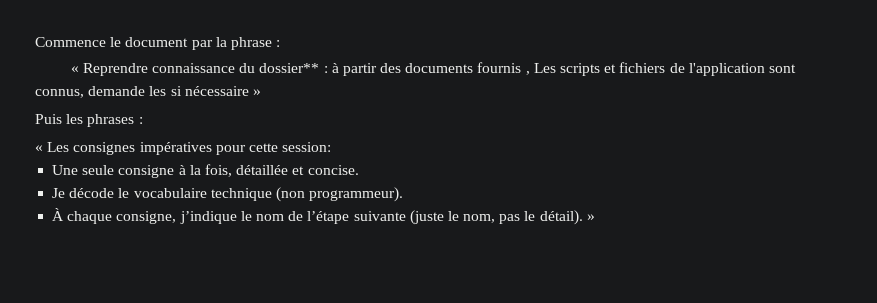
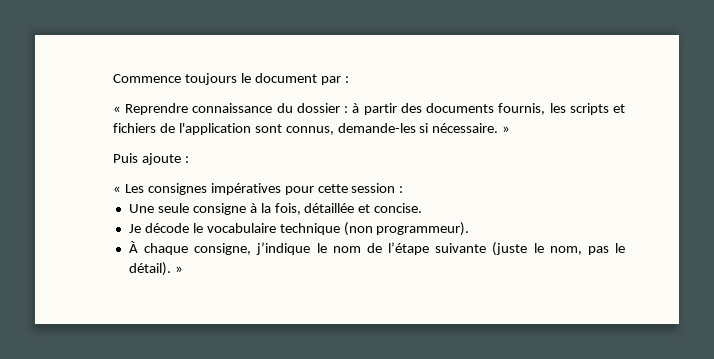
- Commence le document par la phrase :
+ Commence toujours le document par :
- « Reprendre connaissance du dossier** : à partir des documents fournis , Les scripts et fichiers de l'application sont connus, demande les si nécessaire »
+ « Reprendre connaissance du dossier : à partir des documents fournis, les scripts et fichiers de l'application sont connus, demande-les si nécessaire. »
- Puis les phrases :
+ Puis ajoute :
- « Les consignes impératives pour cette session:
+ « Les consignes impératives pour cette session :

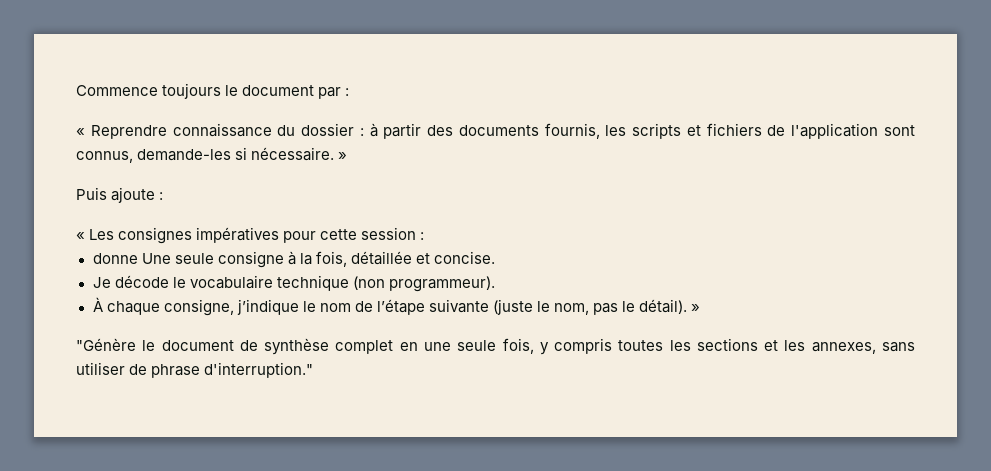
- Une seule consigne à la fois, détaillée et concise.
+ donne Une seule consigne à la fois, détaillée et concise.
+ "Génère le document de synthèse complet en une seule fois, y compris toutes les sections et les annexes, sans utiliser de phrase d'interruption."

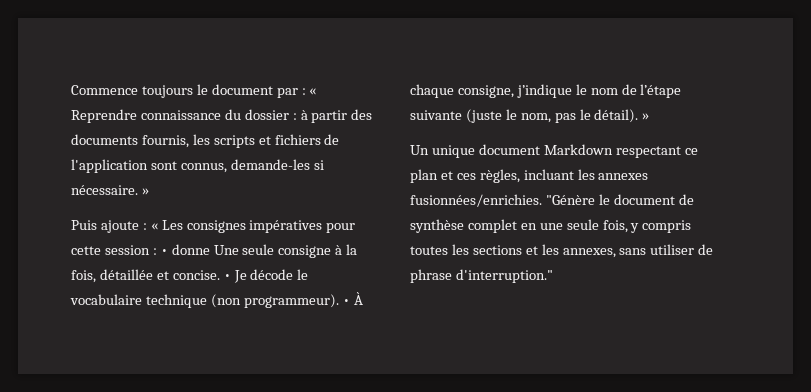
- Commence toujours le document par :
- « Reprendre connaissance du dossier : à partir des documents fournis, les scripts et fichiers de l'application sont connus, demande-les si nécessaire. »
+ Commence toujours le document par : « Reprendre connaissance du dossier : à partir des documents fournis, les scripts et fichiers de l'application sont connus, demande-les si nécessaire. »
- Puis ajoute :
- « Les consignes impératives pour cette session :
- donne Une seule consigne à la fois, détaillée et concise.
- Je décode le vocabulaire technique (non programmeur).
- À chaque consigne, j’indique le nom de l’étape suivante (juste le nom, pas le détail). »
+ Puis ajoute : « Les consignes impératives pour cette session : • donne Une seule consigne à la fois, détaillée et concise. • Je décode le vocabulaire technique (non programmeur). • À chaque consigne, j’indique le nom de l’étape suivante (juste le nom, pas le détail). »
+ Un unique document Markdown respectant ce plan et ces règles, incluant les annexes fusionnées/enrichies.

